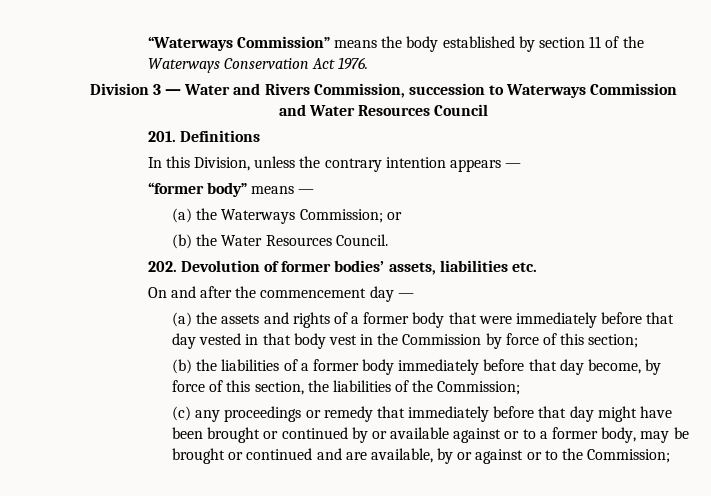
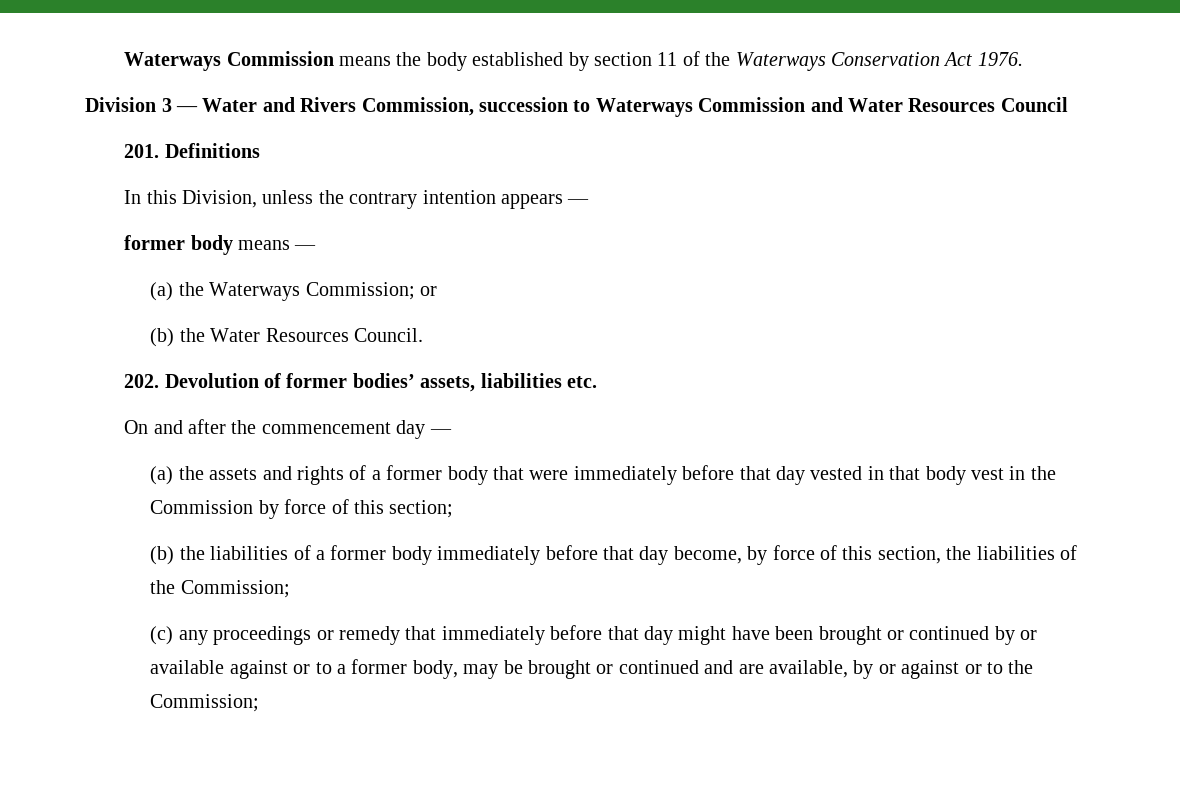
- “Waterways Commission” means the body established by section 11 of the Waterways Conservation Act 1976.
+ Waterways Commission means the body established by section 11 of the Waterways Conservation Act 1976.
- “former body” means —
+ former body means —

